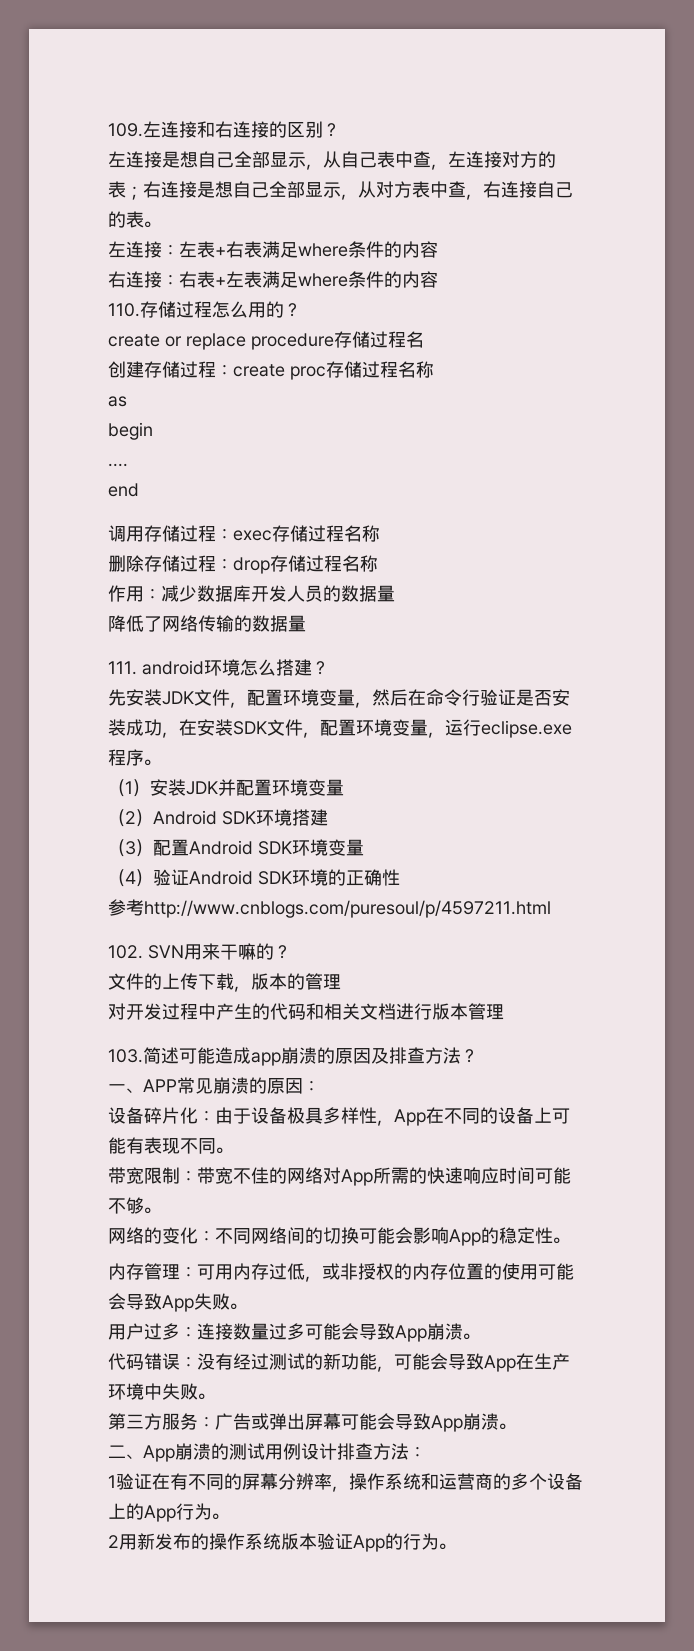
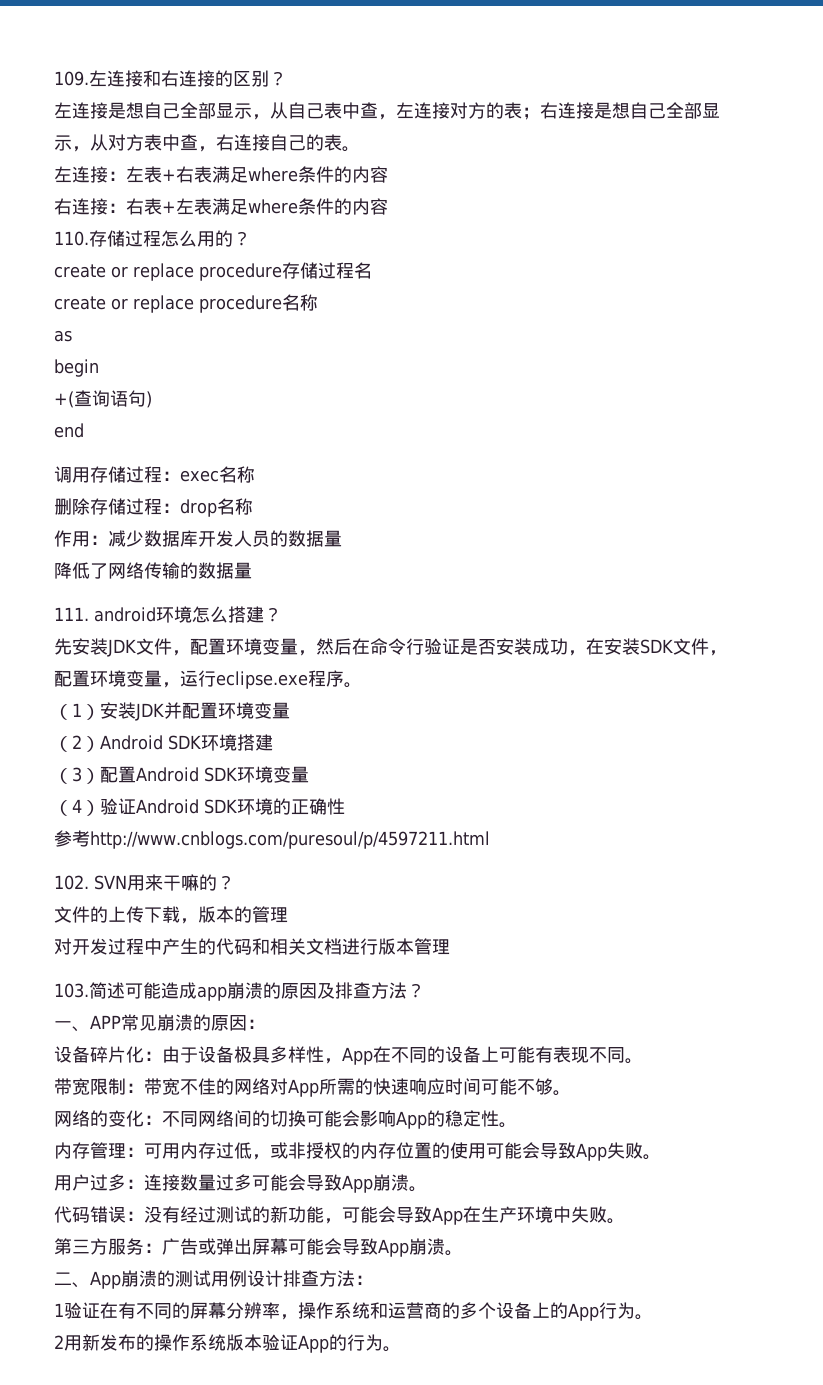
- 创建存储过程：create proc存储过程名称
+ create or replace procedure名称
- ....
+ +(查询语句)
- 调用存储过程：exec存储过程名称
+ 调用存储过程：exec名称
- 删除存储过程：drop存储过程名称
+ 删除存储过程：drop名称

